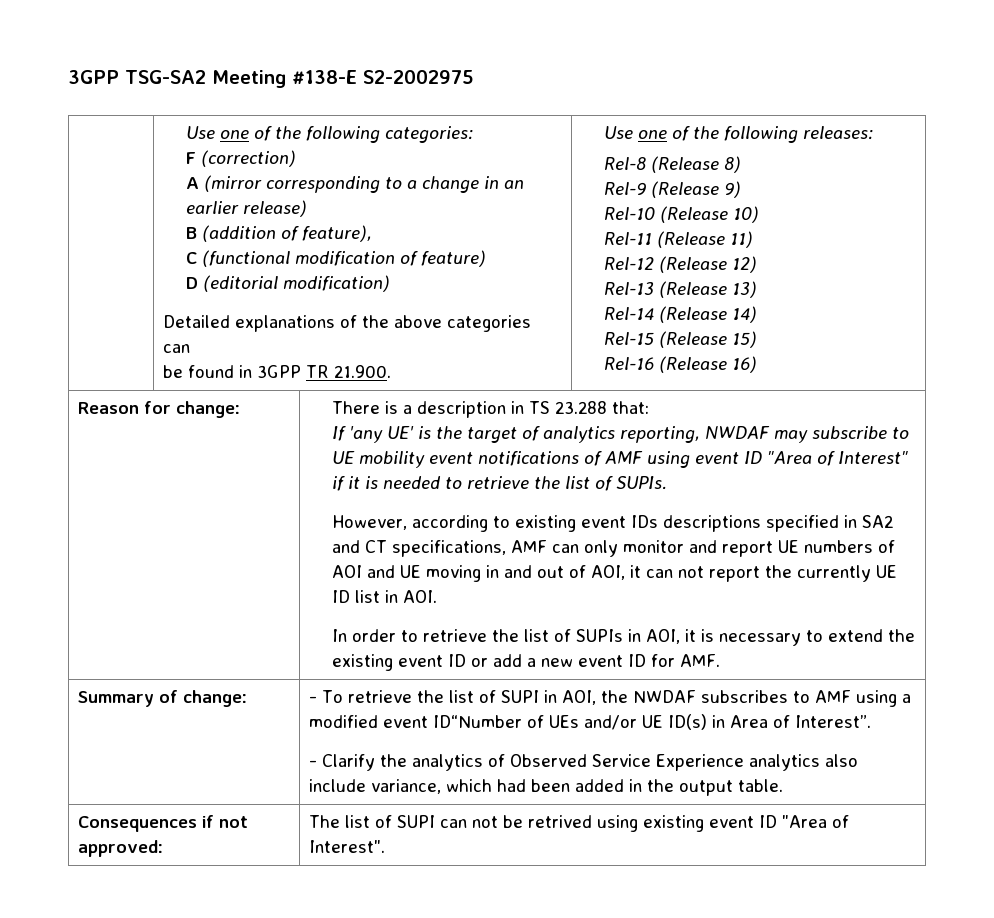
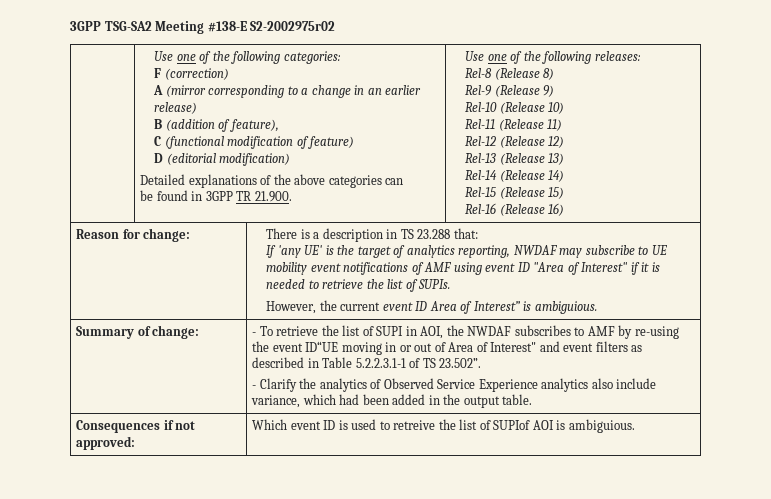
- 3GPP TSG-SA2 Meeting #138-E S2-2002975
+ 3GPP TSG-SA2 Meeting #138-E S2-2002975r02
- However, according to existing event IDs descriptions specified in SA2 and CT specifications, AMF can only monitor and report UE numbers of AOI and UE moving in and out of AOI, it can not report the currently UE ID list in AOI.
- In order to retrieve the list of SUPIs in AOI, it is necessary to extend the existing event ID or add a new event ID for AMF.
+ However, the current event ID Area of Interest” is ambiguious.
- - To retrieve the list of SUPI in AOI, the NWDAF subscribes to AMF using a modified event ID“Number of UEs and/or UE ID(s) in Area of Interest”.
+ - To retrieve the list of SUPI in AOI, the NWDAF subscribes to AMF by re-using the event ID“UE moving in or out of Area of Interest" and event filters as described in Table 5.2.2.3.1-1 of TS 23.502”.
- Consequences if not approved: | The list of SUPI can not be retrived using existing event ID "Area of Interest".
+ Consequences if not approved: | Which event ID is used to retreive the list of SUPIof AOI is ambiguious.

